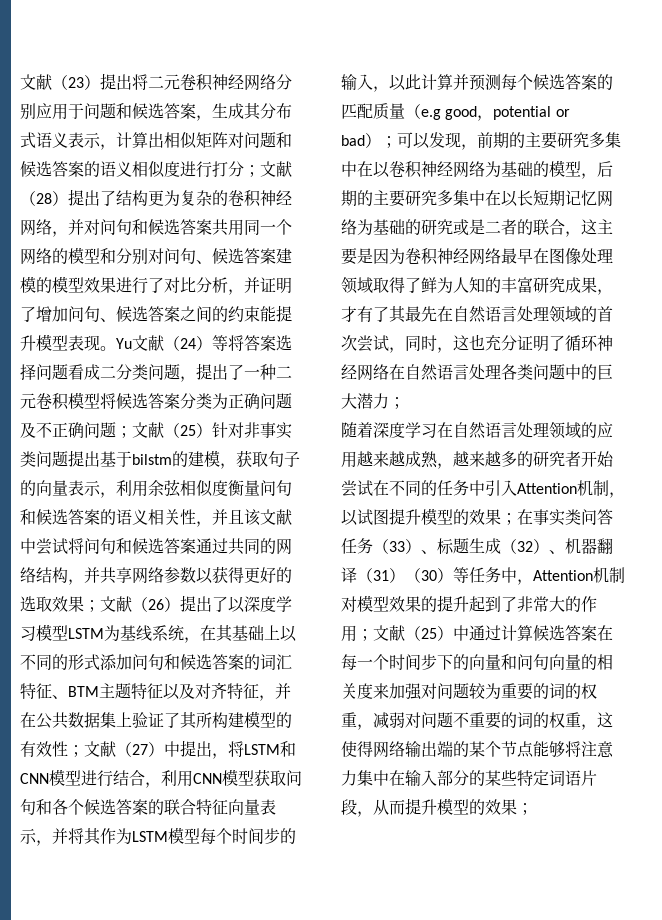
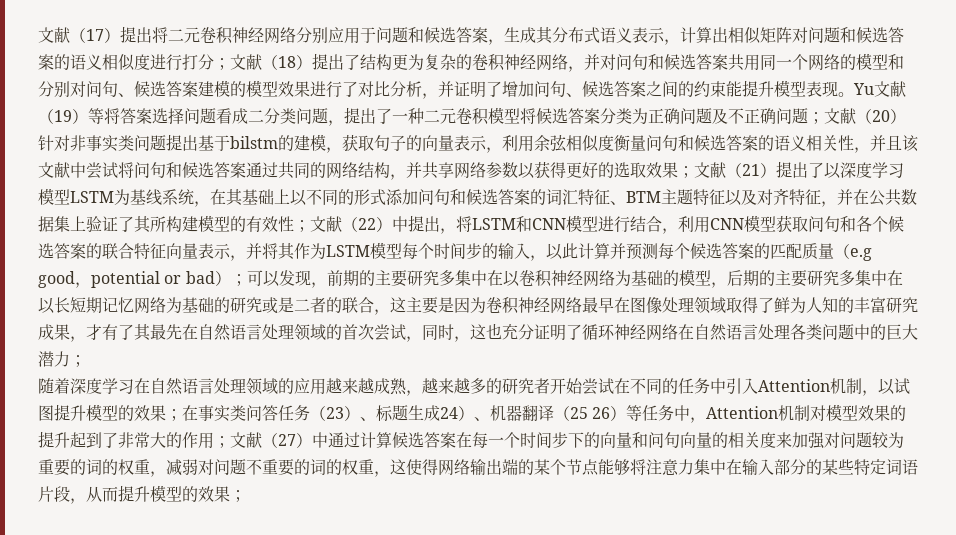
- 文献（23）提出将二元卷积神经网络分别应用于问题和候选答案，生成其分布式语义表示，计算出相似矩阵对问题和候选答案的语义相似度进行打分；
+ 文献（17）提出将二元卷积神经网络分别应用于问题和候选答案，生成其分布式语义表示，计算出相似矩阵对问题和候选答案的语义相似度进行打分；
- 文献（28）提出了结构更为复杂的卷积神经网络，并对问句和候选答案共用同一个网络的模型和分别对问句、候选答案建模的模型效果进行了对比分析，并证明了增加问句、候选答案之间的约束能提升模型表现。
+ 文献（18）提出了结构更为复杂的卷积神经网络，并对问句和候选答案共用同一个网络的模型和分别对问句、候选答案建模的模型效果进行了对比分析，并证明了增加问句、候选答案之间的约束能提升模型表现。
- Yu文献（24）等将答案选择问题看成二分类问题，提出了一种二元卷积模型将候选答案分类为正确问题及不正确问题；
+ Yu文献（19）等将答案选择问题看成二分类问题，提出了一种二元卷积模型将候选答案分类为正确问题及不正确问题；
- 文献（25）针对非事实类问题提出基于bilstm的建模，获取句子的向量表示，利用余弦相似度衡量问句和候选答案的语义相关性，并且该文献中尝试将问句和候选答案通过共同的网络结构，并共享网络参数以获得更好的选取效果；
+ 文献（20）针对非事实类问题提出基于bilstm的建模，获取句子的向量表示，利用余弦相似度衡量问句和候选答案的语义相关性，并且该文献中尝试将问句和候选答案通过共同的网络结构，并共享网络参数以获得更好的选取效果；
- 文献（26）提出了以深度学习模型LSTM为基线系统，在其基础上以不同的形式添加问句和候选答案的词汇特征、BTM主题特征以及对齐特征，并在公共数据集上验证了其所构建模型的有效性；
+ 文献（21）提出了以深度学习模型LSTM为基线系统，在其基础上以不同的形式添加问句和候选答案的词汇特征、BTM主题特征以及对齐特征，并在公共数据集上验证了其所构建模型的有效性；
- 文献（27）中提出，将LSTM和CNN模型进行结合，利用CNN模型获取问句和各个候选答案的联合特征向量表示，并将其作为LSTM模型每个时间步的输入，以此计算并预测每个候选答案的匹配质量（e.g good，potential or bad）；
+ 文献（22）中提出，将LSTM和CNN模型进行结合，利用CNN模型获取问句和各个候选答案的联合特征向量表示，并将其作为LSTM模型每个时间步的输入，以此计算并预测每个候选答案的匹配质量（e.g good，potential or bad）；
- 在事实类问答任务（33）、标题生成（32）、机器翻译（31）（30）等任务中，Attention机制对模型效果的提升起到了非常大的作用；
+ 在事实类问答任务（23）、标题生成24）、机器翻译（25 26）等任务中，Attention机制对模型效果的提升起到了非常大的作用；
- 文献（25）中通过计算候选答案在每一个时间步下的向量和问句向量的相关度来加强对问题较为重要的词的权重，减弱对问题不重要的词的权重，这使得网络输出端的某个节点能够将注意力集中在输入部分的某些特定词语片段，从而提升模型的效果；
+ 文献（27）中通过计算候选答案在每一个时间步下的向量和问句向量的相关度来加强对问题较为重要的词的权重，减弱对问题不重要的词的权重，这使得网络输出端的某个节点能够将注意力集中在输入部分的某些特定词语片段，从而提升模型的效果；

